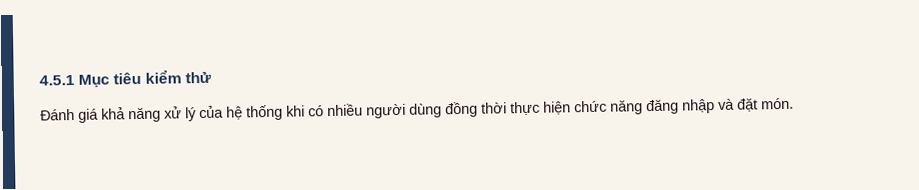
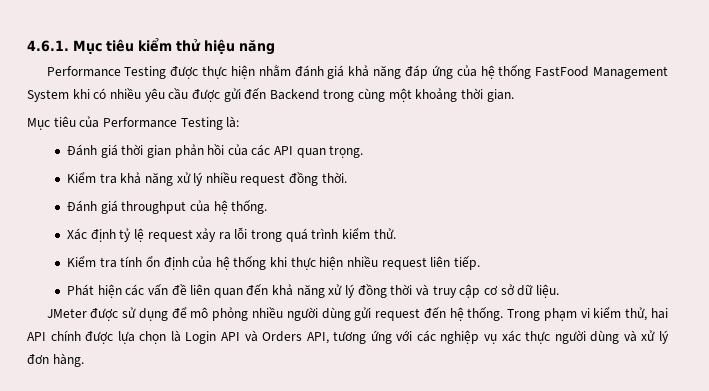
- 4.5.1 Mục tiêu kiểm thử
- Đánh giá khả năng xử lý của hệ thống khi có nhiều người dùng đồng thời thực hiện chức năng đăng nhập và đặt món.
+ 4.6.1. Mục tiêu kiểm thử hiệu năng
+ Performance Testing được thực hiện nhằm đánh giá khả năng đáp ứng của hệ thống FastFood Management System khi có nhiều yêu cầu được gửi đến Backend trong cùng một khoảng thời gian.
+ Mục tiêu của Performance Testing là:
+ Đánh giá thời gian phản hồi của các API quan trọng.
+ Kiểm tra khả năng xử lý nhiều request đồng thời.
+ Đánh giá throughput của hệ thống.
+ Xác định tỷ lệ request xảy ra lỗi trong quá trình kiểm thử.
+ Kiểm tra tính ổn định của hệ thống khi thực hiện nhiều request liên tiếp.
+ Phát hiện các vấn đề liên quan đến khả năng xử lý đồng thời và truy cập cơ sở dữ liệu.
+ JMeter được sử dụng để mô phỏng nhiều người dùng gửi request đến hệ thống. Trong phạm vi kiểm thử, hai API chính được lựa chọn là Login API và Orders API, tương ứng với các nghiệp vụ xác thực người dùng và xử lý đơn hàng.

